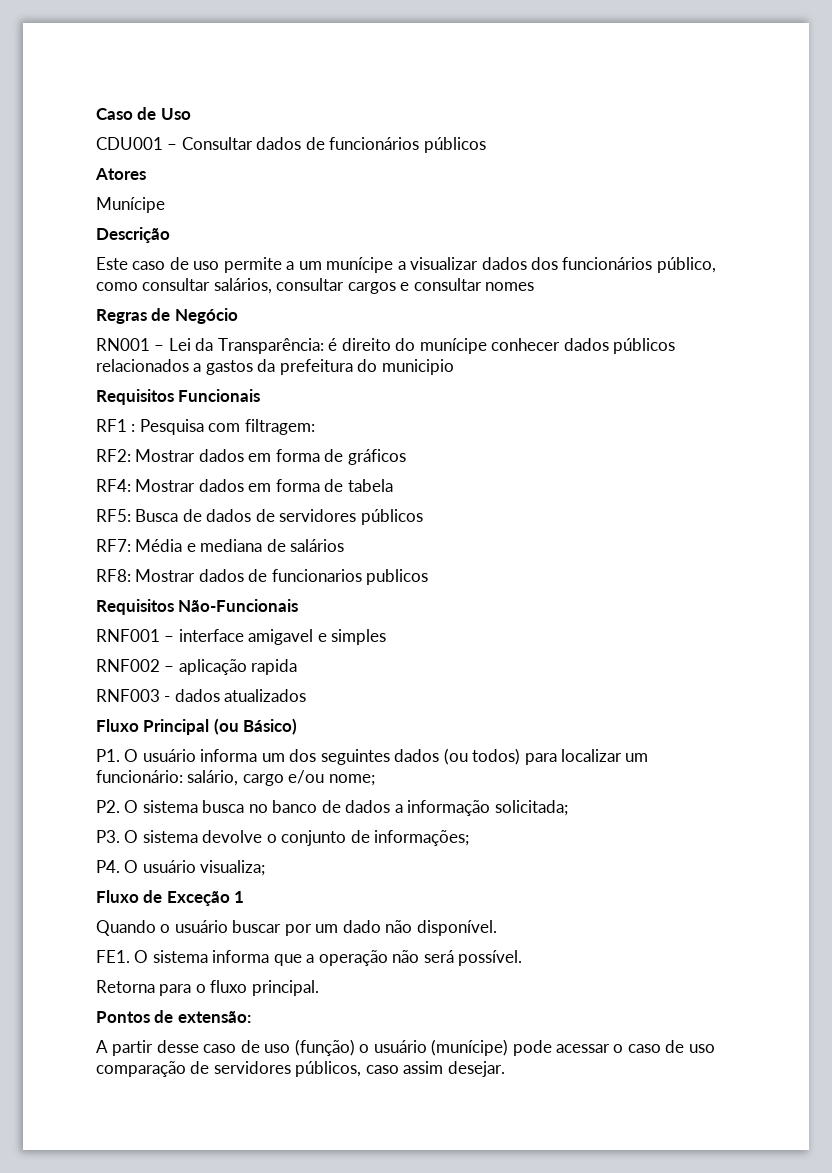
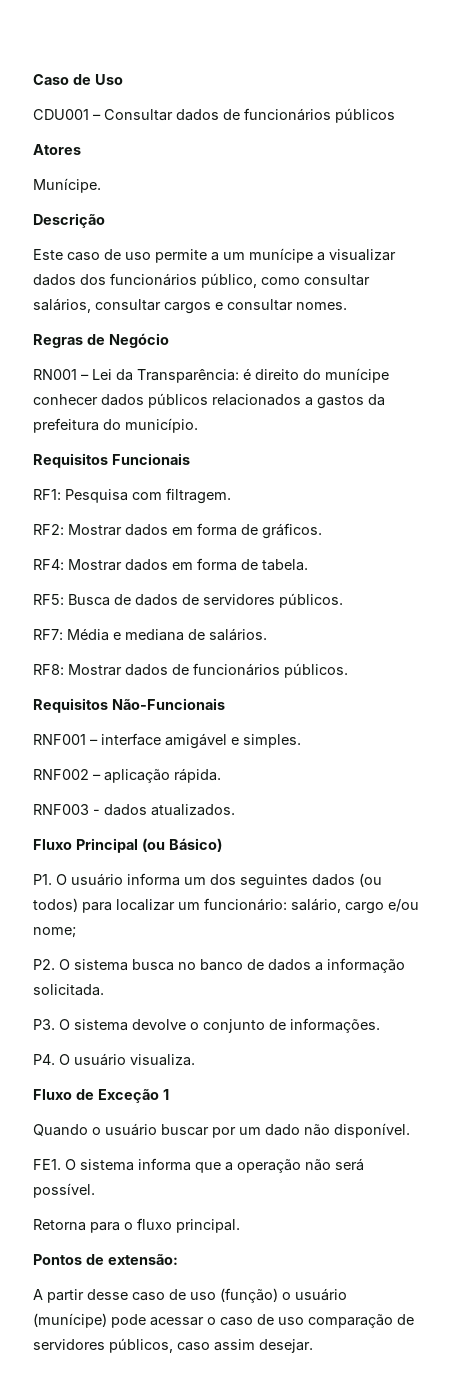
- Munícipe
+ Munícipe.
- Este caso de uso permite a um munícipe a visualizar dados dos funcionários público, como consultar salários, consultar cargos e consultar nomes
+ Este caso de uso permite a um munícipe a visualizar dados dos funcionários público, como consultar salários, consultar cargos e consultar nomes.
- RN001 – Lei da Transparência: é direito do munícipe conhecer dados públicos relacionados a gastos da prefeitura do municipio
+ RN001 – Lei da Transparência: é direito do munícipe conhecer dados públicos relacionados a gastos da prefeitura do município.
- RF1 : Pesquisa com filtragem:
+ RF1: Pesquisa com filtragem.
- RF2: Mostrar dados em forma de gráficos
+ RF2: Mostrar dados em forma de gráficos.
- RF4: Mostrar dados em forma de tabela
+ RF4: Mostrar dados em forma de tabela.
- RF5: Busca de dados de servidores públicos
+ RF5: Busca de dados de servidores públicos.
- RF7: Média e mediana de salários
+ RF7: Média e mediana de salários.
- RF8: Mostrar dados de funcionarios publicos
+ RF8: Mostrar dados de funcionários públicos.
- RNF001 – interface amigavel e simples
+ RNF001 – interface amigável e simples.
- RNF002 – aplicação rapida
+ RNF002 – aplicação rápida.
- RNF003 - dados atualizados
+ RNF003 - dados atualizados.
- P2. O sistema busca no banco de dados a informação solicitada;
+ P2. O sistema busca no banco de dados a informação solicitada.
- P3. O sistema devolve o conjunto de informações;
+ P3. O sistema devolve o conjunto de informações.
- P4. O usuário visualiza;
+ P4. O usuário visualiza.

